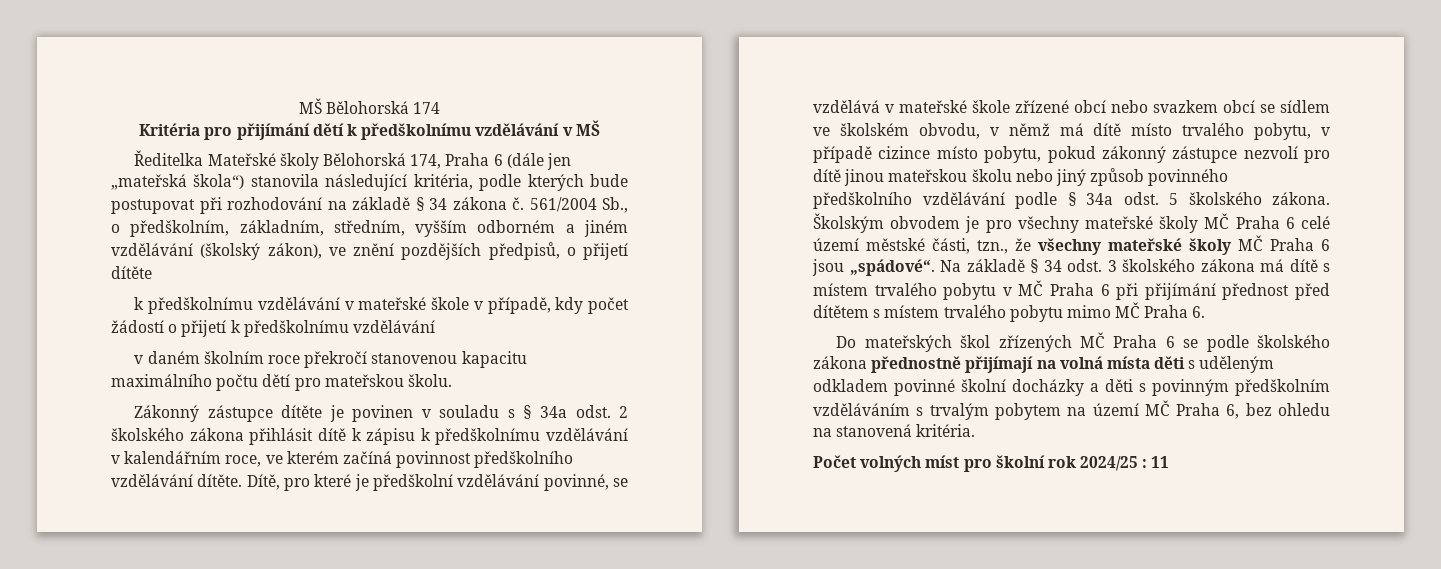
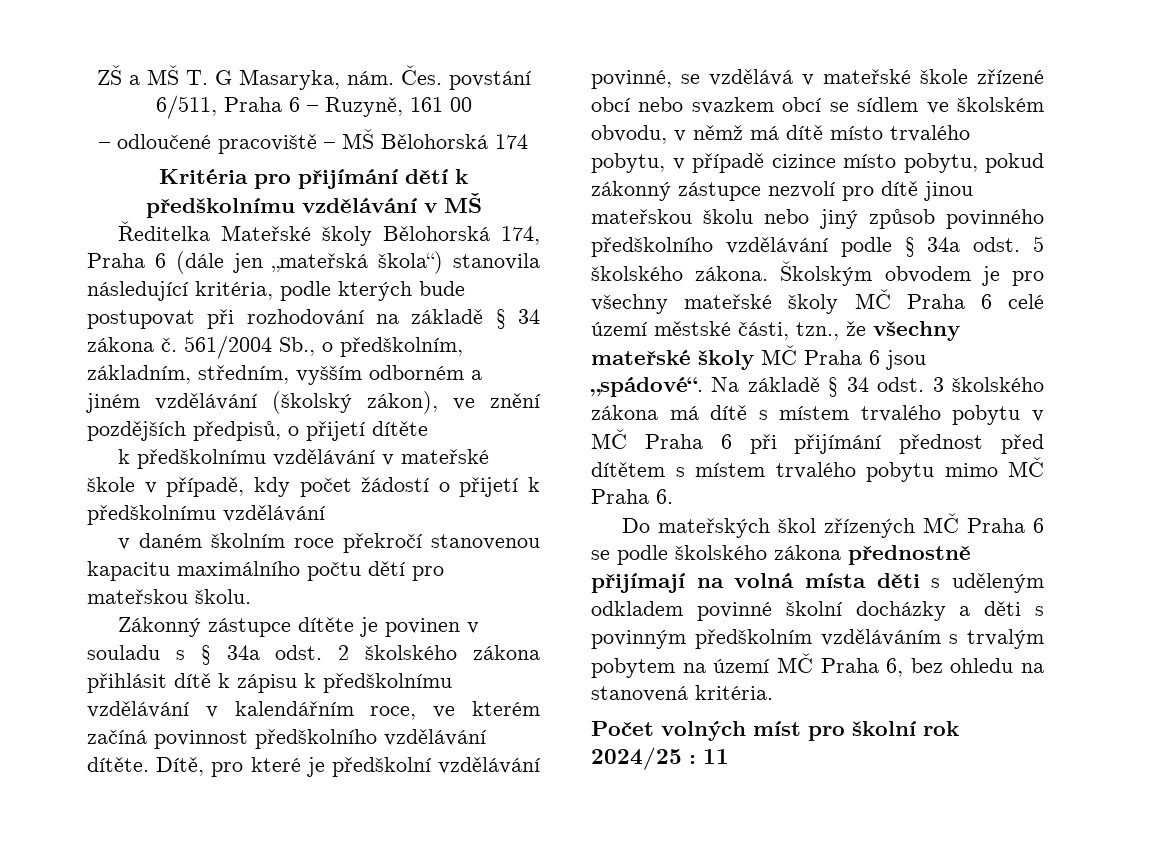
- MŠ Bělohorská 174
+ ZŠ a MŠ T. G Masaryka, nám. Čes. povstání 6/511, Praha 6 – Ruzyně, 161 00
+ – odloučené pracoviště – MŠ Bělohorská 174

